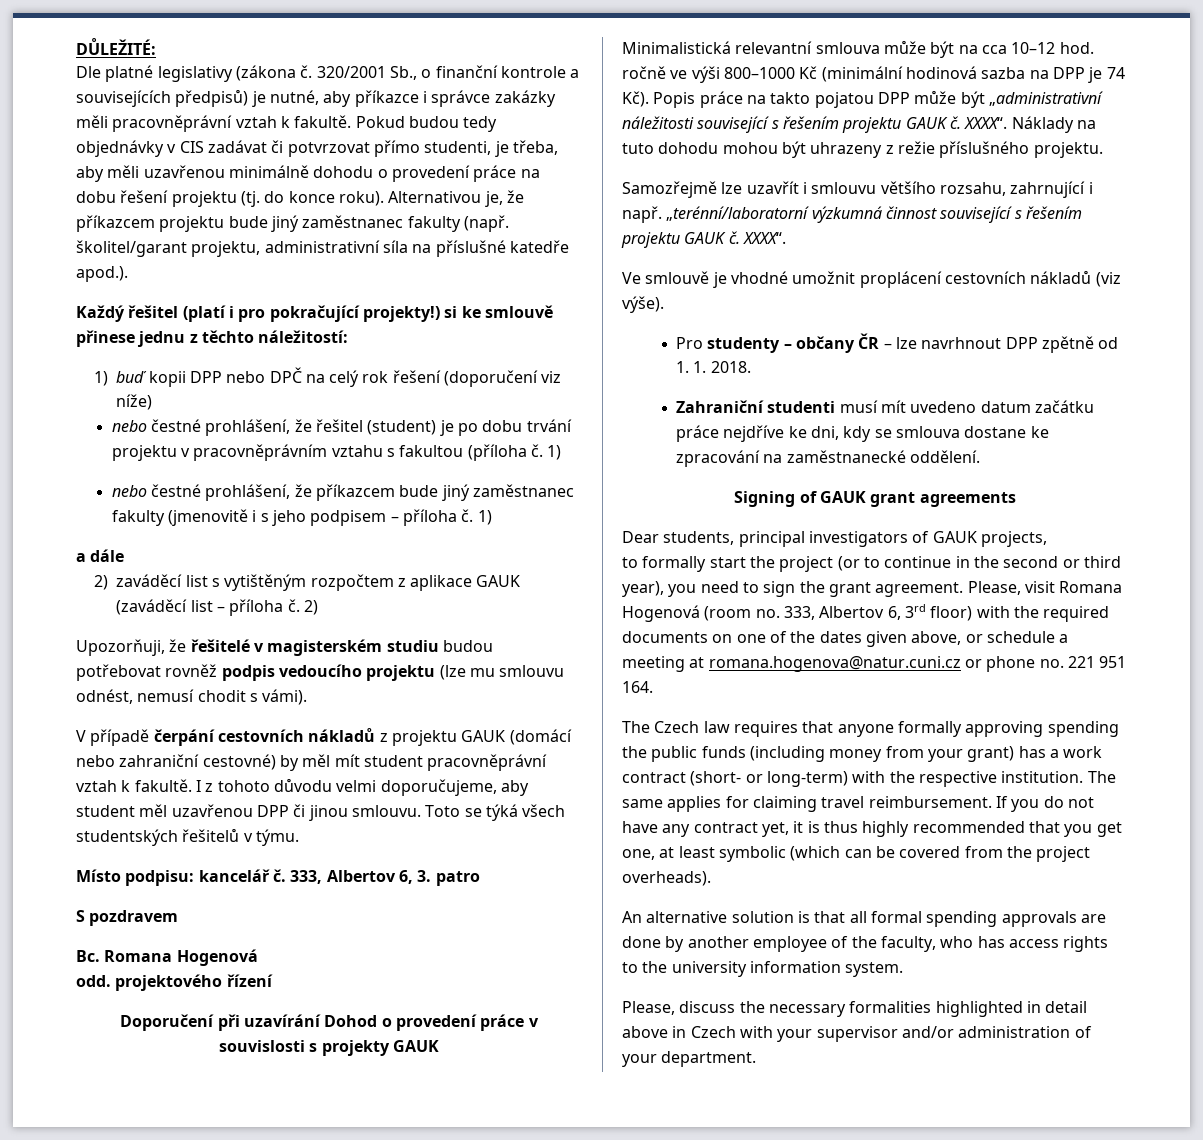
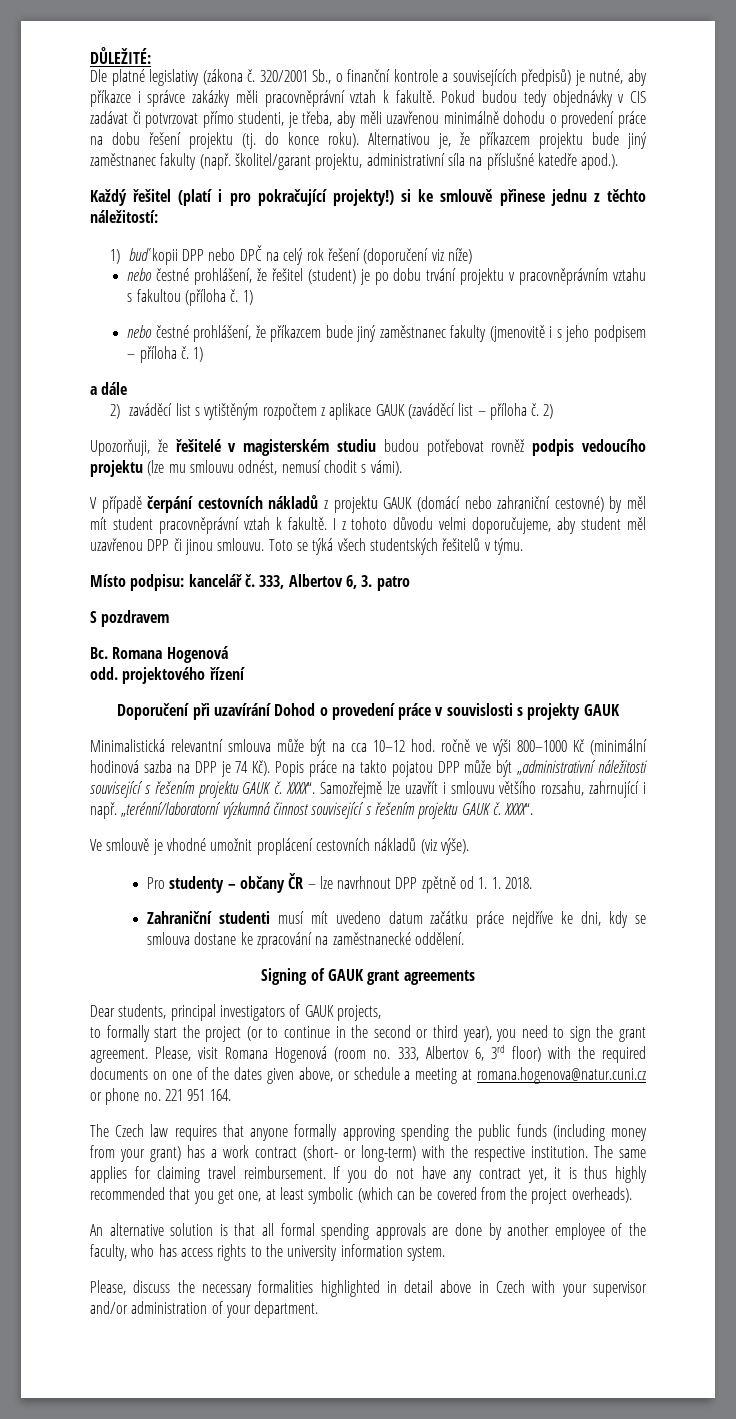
- XXXX“. Náklady na tuto dohodu mohou být uhrazeny z režie příslušného projektu.
- Samozřejmě lze uzavřít i smlouvu většího rozsahu, zahrnující i např.
+ XXXX“. Samozřejmě lze uzavřít i smlouvu většího rozsahu, zahrnující i např.

